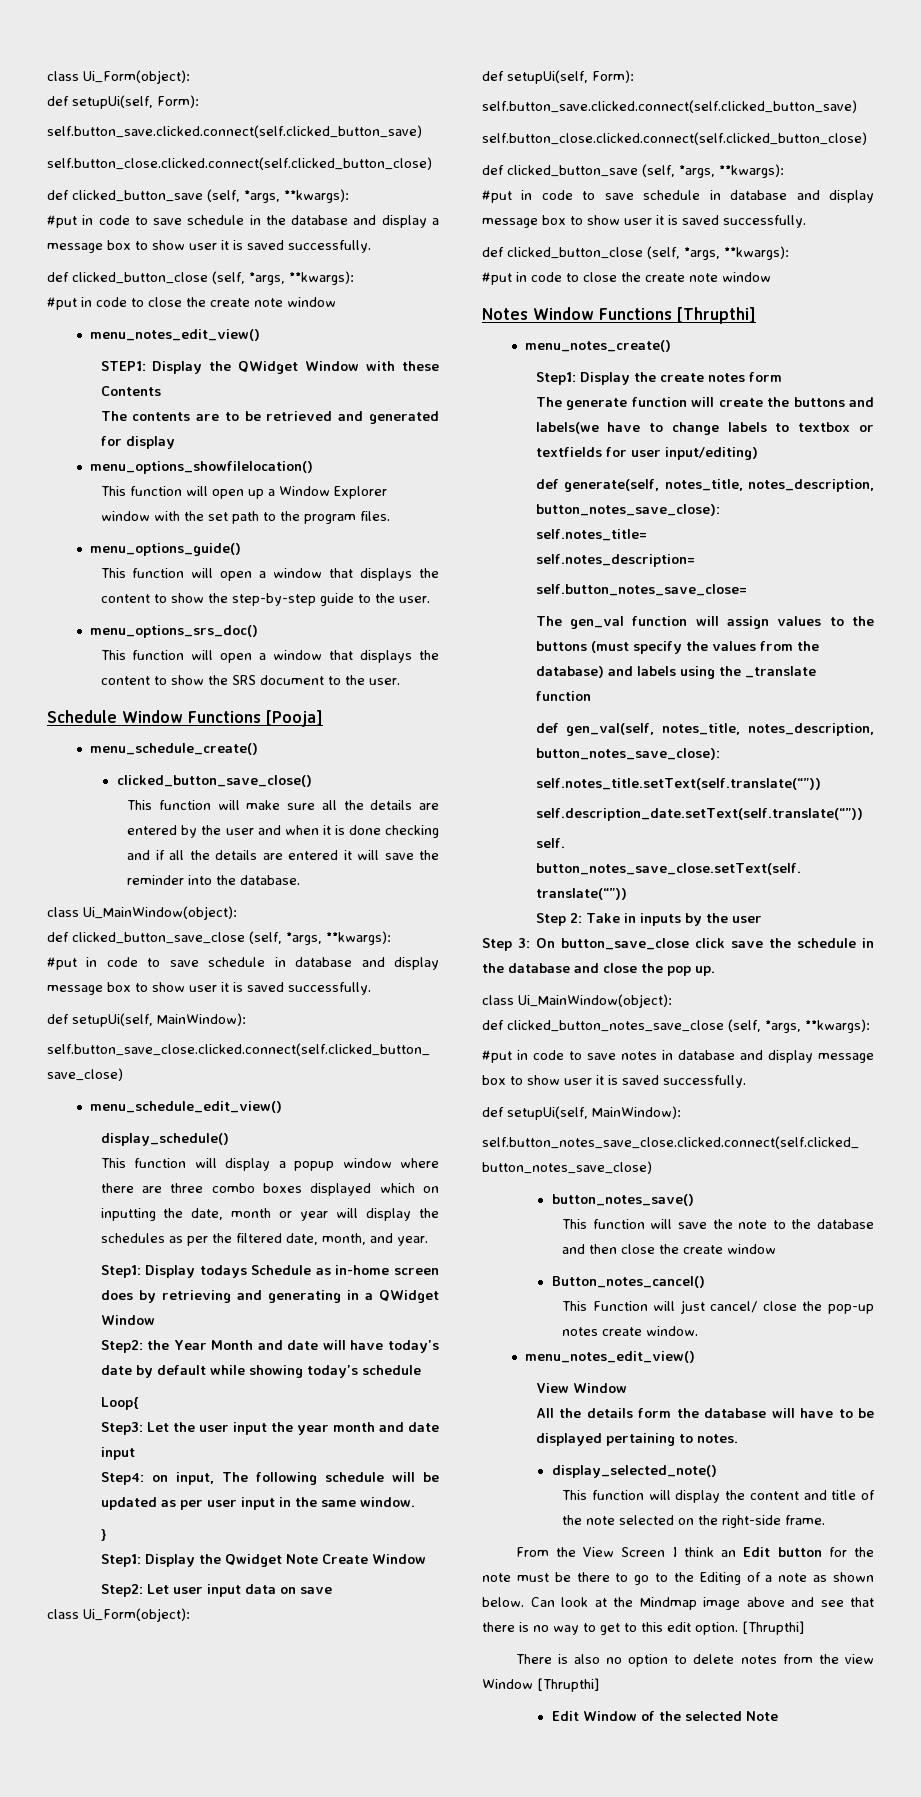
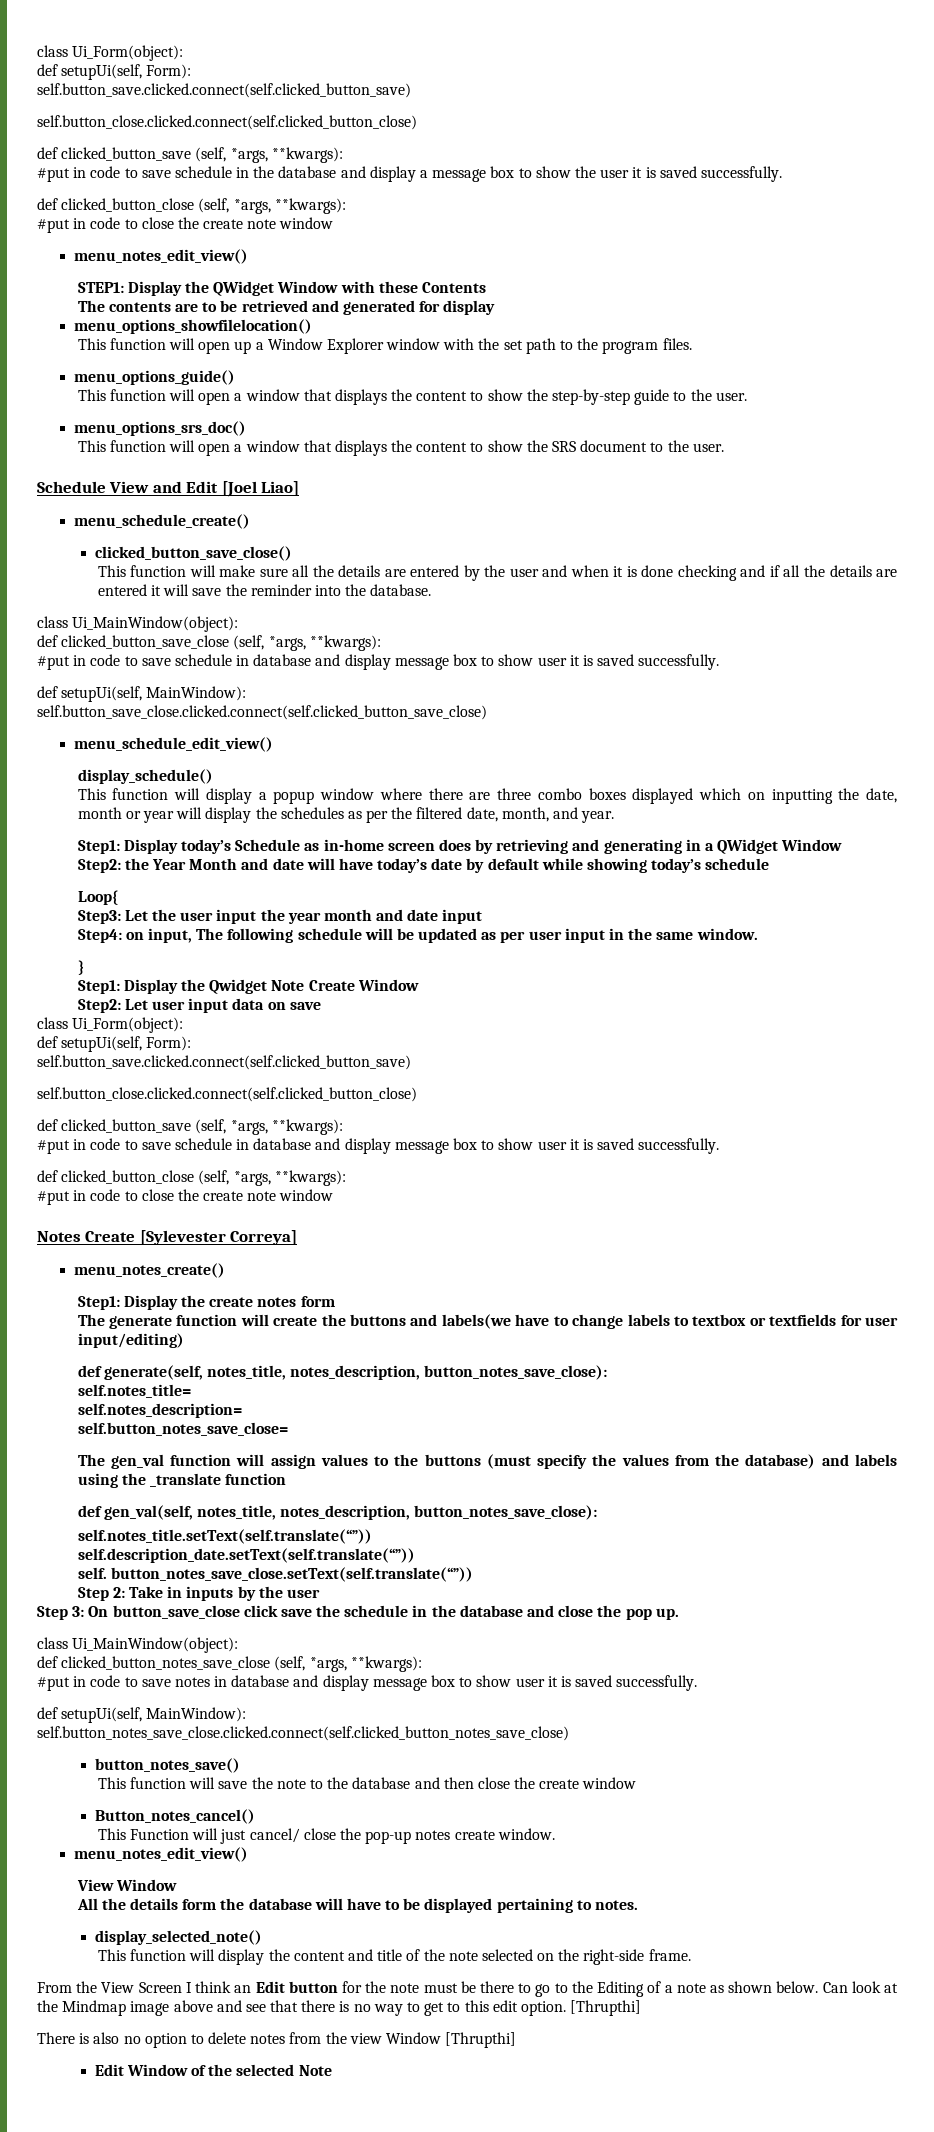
- #put in code to save schedule in the database and display a message box to show user it is saved successfully.
+ #put in code to save schedule in the database and display a message box to show the user it is saved successfully.
- Schedule Window Functions [Pooja]
+ Schedule View and Edit [Joel Liao]
- Step1: Display todays Schedule as in-home screen does by retrieving and generating in a QWidget Window
+ Step1: Display today’s Schedule as in-home screen does by retrieving and generating in a QWidget Window
- Notes Window Functions [Thrupthi]
+ Notes Create [Sylevester Correya]

